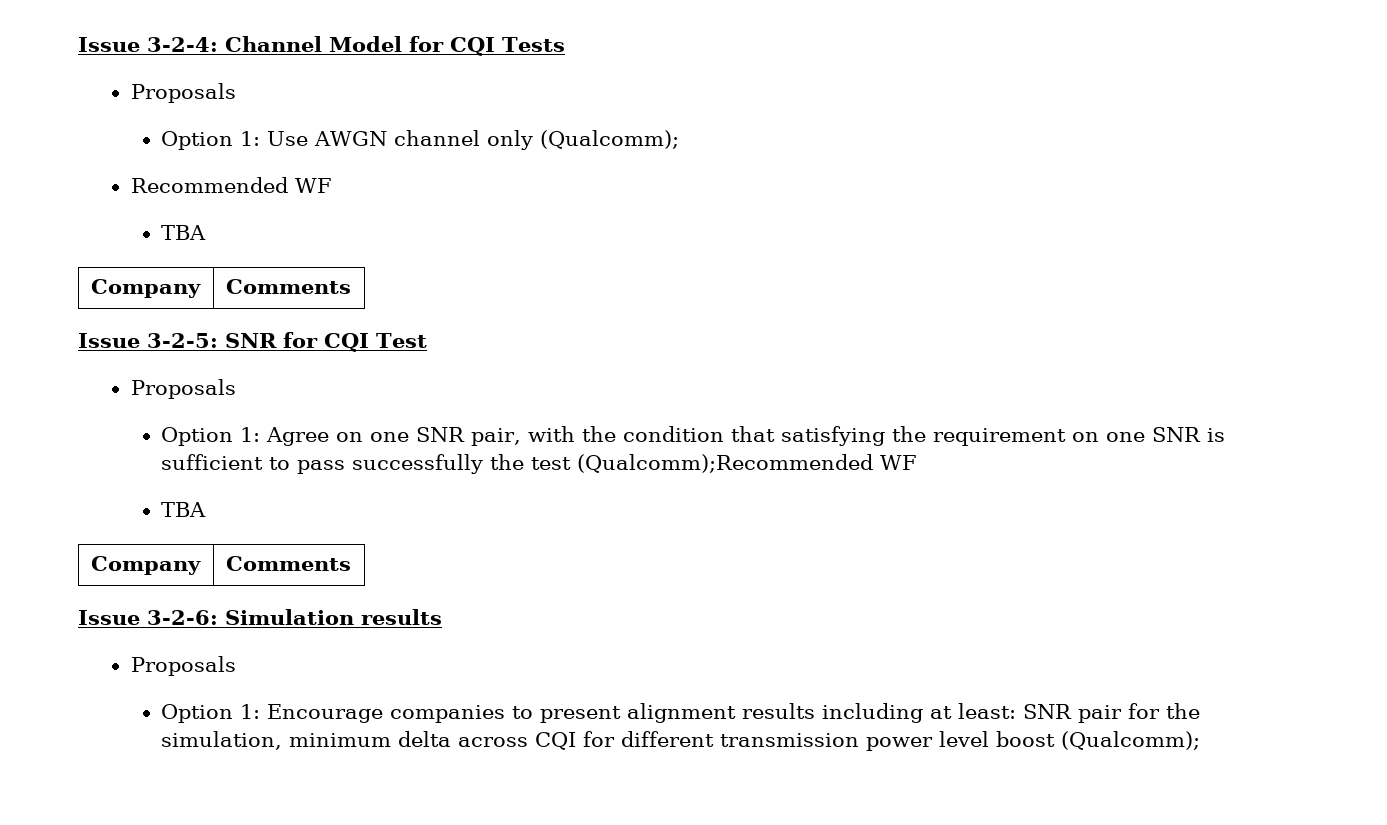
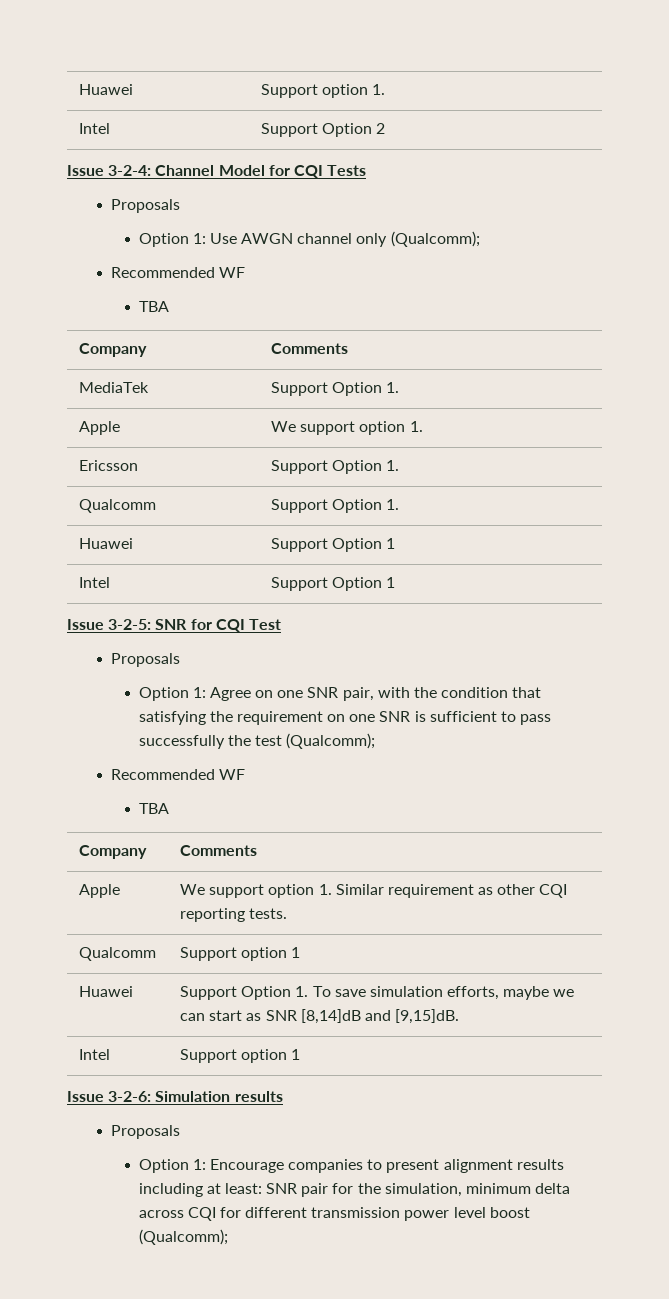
+ Huawei | Support option 1.
+ Intel | Support Option 2
+ MediaTek | Support Option 1.
+ Apple | We support option 1.
+ Ericsson | Support Option 1.
+ Qualcomm | Support Option 1.
+ Huawei | Support Option 1
+ Intel | Support Option 1
- Option 1: Agree on one SNR pair, with the condition that satisfying the requirement on one SNR is sufficient to pass successfully the test (Qualcomm);Recommended WF
+ Option 1: Agree on one SNR pair, with the condition that satisfying the requirement on one SNR is sufficient to pass successfully the test (Qualcomm);
+ Recommended WF
  TBA
  Company | Comments
+ Apple | We support option 1. Similar requirement as other CQI reporting tests.
+ Qualcomm | Support option 1
+ Huawei | Support Option 1. To save simulation efforts, maybe we can start as SNR [8,14]dB and [9,15]dB.
+ Intel | Support option 1

